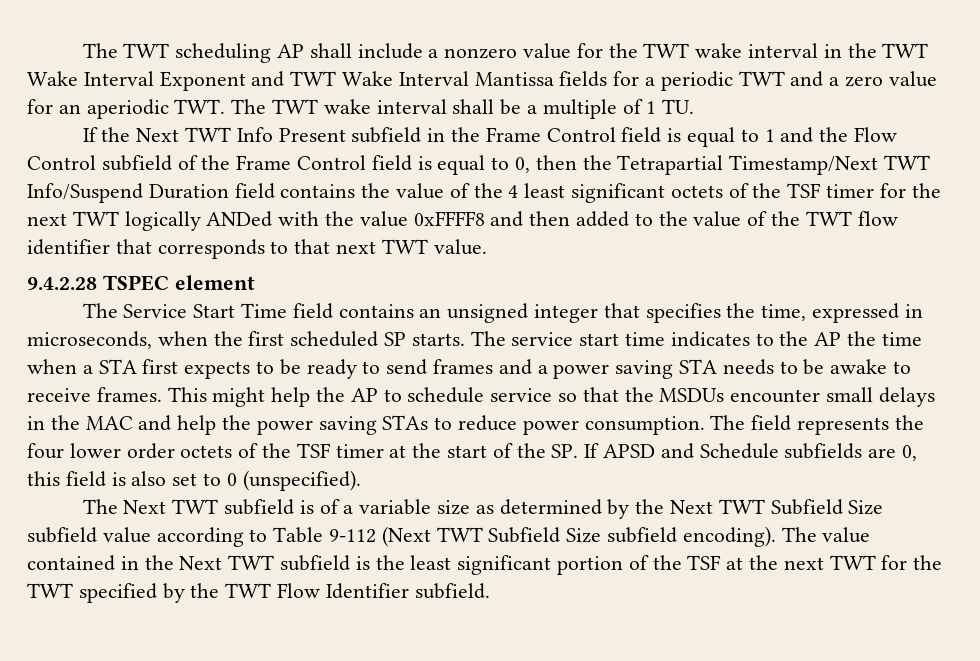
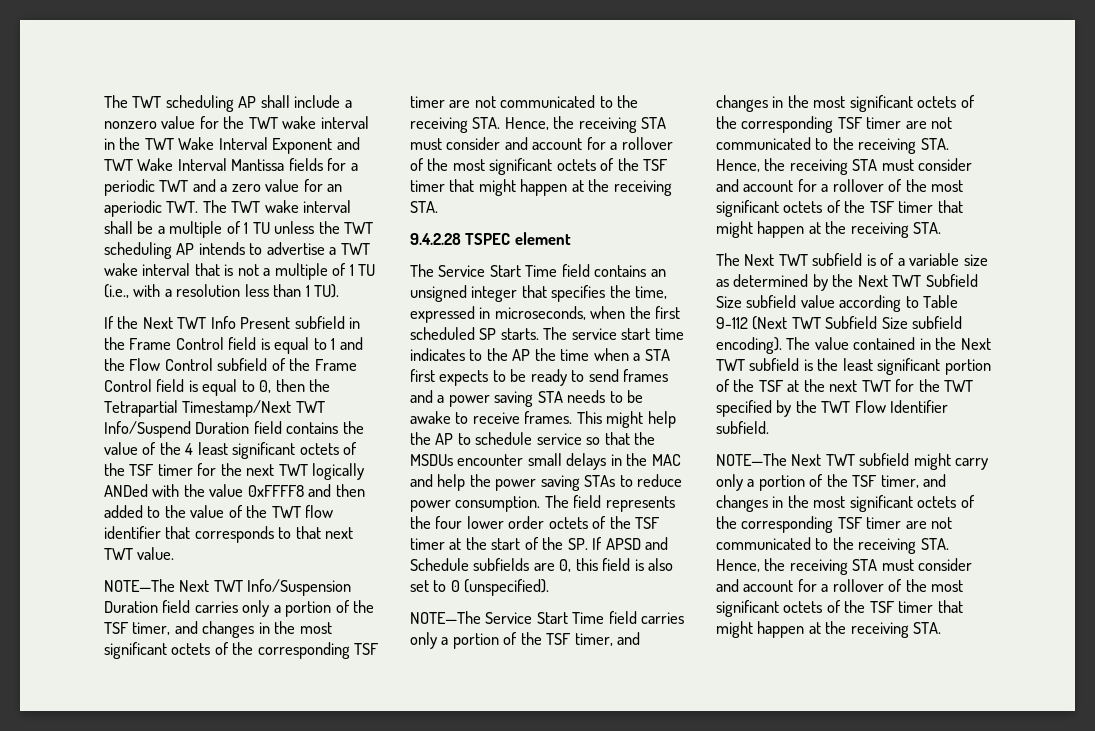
- The TWT scheduling AP shall include a nonzero value for the TWT wake interval in the TWT Wake Interval Exponent and TWT Wake Interval Mantissa fields for a periodic TWT and a zero value for an aperiodic TWT. The TWT wake interval shall be a multiple of 1 TU.
+ The TWT scheduling AP shall include a nonzero value for the TWT wake interval in the TWT Wake Interval Exponent and TWT Wake Interval Mantissa fields for a periodic TWT and a zero value for an aperiodic TWT. The TWT wake interval shall be a multiple of 1 TU unless the TWT scheduling AP intends to advertise a TWT wake interval that is not a multiple of 1 TU (i.e., with a resolution less than 1 TU).
+ NOTE—The Next TWT Info/Suspension Duration field carries only a portion of the TSF timer, and changes in the most significant octets of the corresponding TSF timer are not communicated to the receiving STA. Hence, the receiving STA must consider and account for a rollover of the most significant octets of the TSF timer that might happen at the receiving STA.
+ NOTE—The Service Start Time field carries only a portion of the TSF timer, and changes in the most significant octets of the corresponding TSF timer are not communicated to the receiving STA. Hence, the receiving STA must consider and account for a rollover of the most significant octets of the TSF timer that might happen at the receiving STA.
+ NOTE—The Next TWT subfield might carry only a portion of the TSF timer, and changes in the most significant octets of the corresponding TSF timer are not communicated to the receiving STA. Hence, the receiving STA must consider and account for a rollover of the most significant octets of the TSF timer that might happen at the receiving STA.

